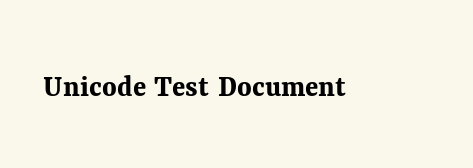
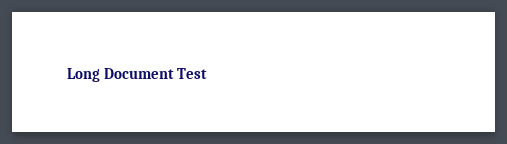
- Unicode Test Document
+ Long Document Test

